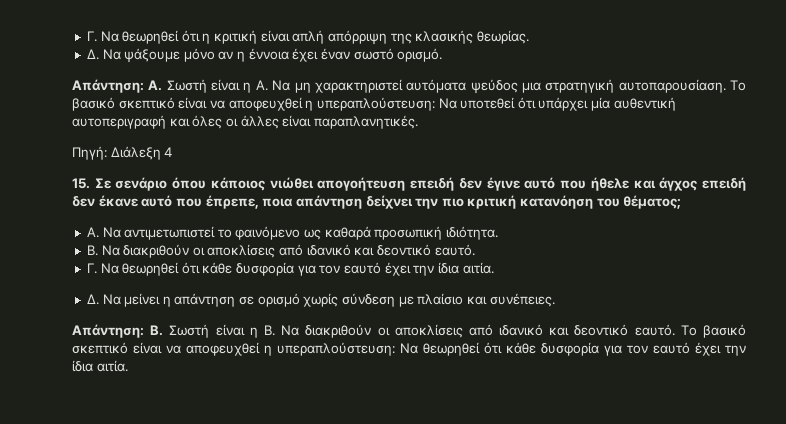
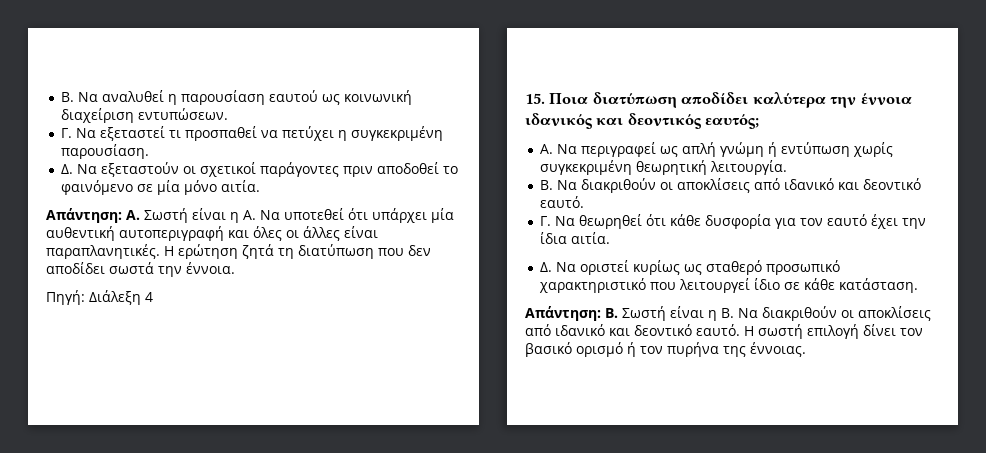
- Γ. Να θεωρηθεί ότι η κριτική είναι απλή απόρριψη της κλασικής θεωρίας.
- Δ. Να ψάξουμε μόνο αν η έννοια έχει έναν σωστό ορισμό.
+ Β. Να αναλυθεί η παρουσίαση εαυτού ως κοινωνική διαχείριση εντυπώσεων.
+ Γ. Να εξεταστεί τι προσπαθεί να πετύχει η συγκεκριμένη παρουσίαση.
+ Δ. Να εξεταστούν οι σχετικοί παράγοντες πριν αποδοθεί το φαινόμενο σε μία μόνο αιτία.
- Απάντηση: Α. Σωστή είναι η Α. Να μη χαρακτηριστεί αυτόματα ψεύδος μια στρατηγική αυτοπαρουσίαση. Το βασικό σκεπτικό είναι να αποφευχθεί η υπεραπλούστευση: Να υποτεθεί ότι υπάρχει μία αυθεντική αυτοπεριγραφή και όλες οι άλλες είναι παραπλανητικές.
+ Απάντηση: Α. Σωστή είναι η Α. Να υποτεθεί ότι υπάρχει μία αυθεντική αυτοπεριγραφή και όλες οι άλλες είναι παραπλανητικές. Η ερώτηση ζητά τη διατύπωση που δεν αποδίδει σωστά την έννοια.
  Πηγή: Διάλεξη 4
- 15. Σε σενάριο όπου κάποιος νιώθει απογοήτευση επειδή δεν έγινε αυτό που ήθελε και άγχος επειδή δεν έκανε αυτό που έπρεπε, ποια απάντηση δείχνει την πιο κριτική κατανόηση του θέματος;
- Α. Να αντιμετωπιστεί το φαινόμενο ως καθαρά προσωπική ιδιότητα.
+ 15. Ποια διατύπωση αποδίδει καλύτερα την έννοια ιδανικός και δεοντικός εαυτός;
+ Α. Να περιγραφεί ως απλή γνώμη ή εντύπωση χωρίς συγκεκριμένη θεωρητική λειτουργία.
- Δ. Να μείνει η απάντηση σε ορισμό χωρίς σύνδεση με πλαίσιο και συνέπειες.
+ Δ. Να οριστεί κυρίως ως σταθερό προσωπικό χαρακτηριστικό που λειτουργεί ίδιο σε κάθε κατάσταση.
- Το βασικό σκεπτικό είναι να αποφευχθεί η υπεραπλούστευση: Να θεωρηθεί ότι κάθε δυσφορία για τον εαυτό έχει την ίδια αιτία.
+ Η σωστή επιλογή δίνει τον βασικό ορισμό ή τον πυρήνα της έννοιας.

